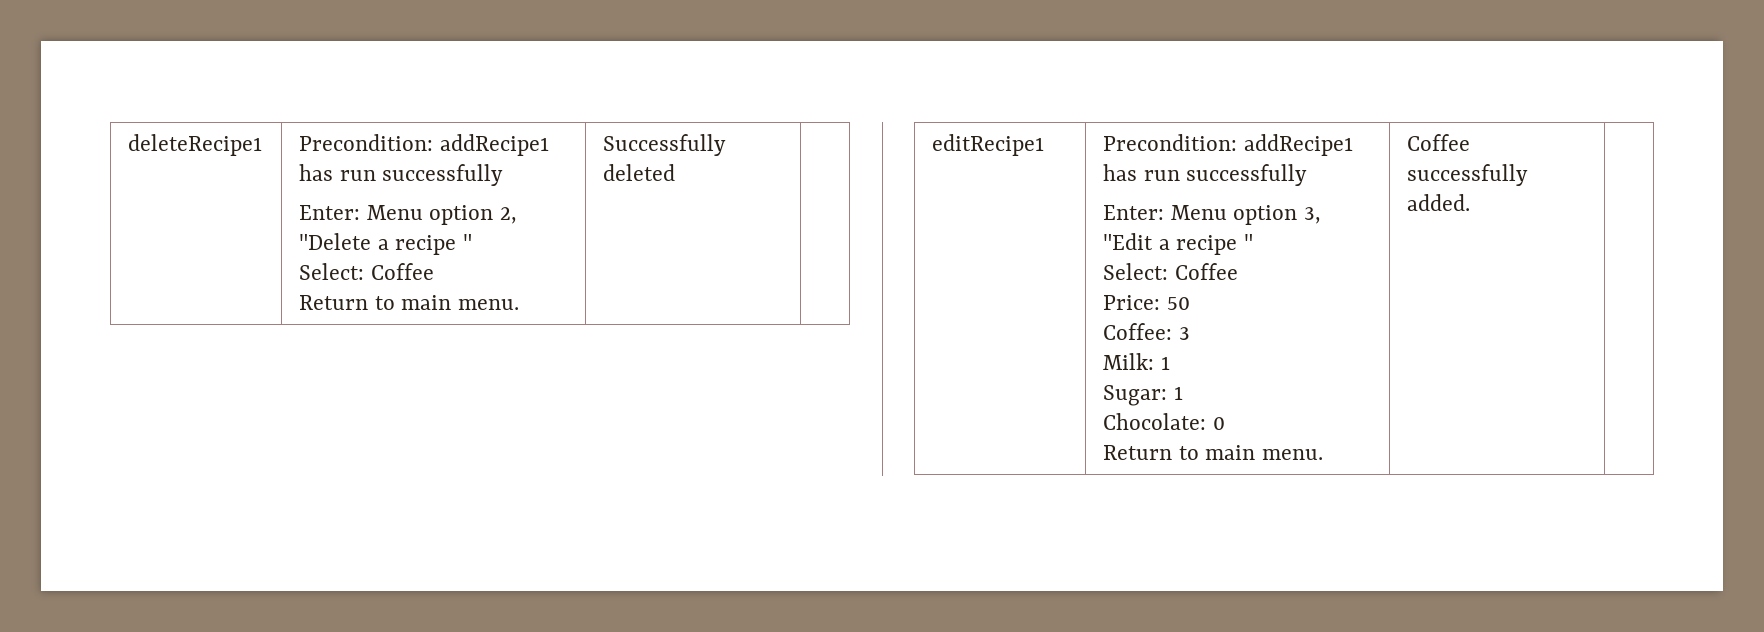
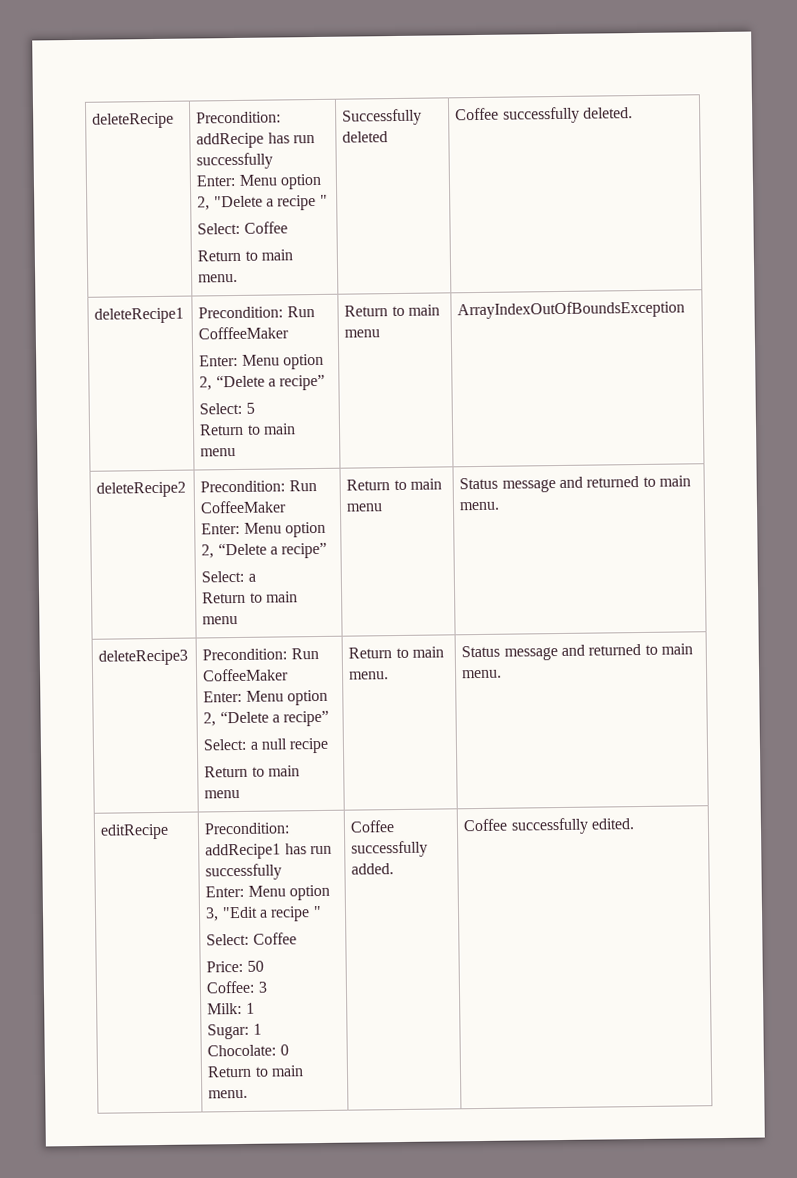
- deleteRecipe1 | Precondition: addRecipe1 has run successfully
+ deleteRecipe | Precondition: addRecipe has run successfully
  Enter: Menu option 2, "Delete a recipe "
  Select: Coffee
- Return to main menu. | Successfully deleted |
- editRecipe1 | Precondition: addRecipe1 has run successfully
+ Return to main menu. | Successfully deleted | Coffee successfully deleted.
+ deleteRecipe1 | Precondition: Run CofffeeMaker
+ Enter: Menu option 2, “Delete a recipe”
+ Select: 5
+ Return to main menu | Return to main menu | ArrayIndexOutOfBoundsException
+ deleteRecipe2 | Precondition: Run CoffeeMaker
+ Enter: Menu option 2, “Delete a recipe”
+ Select: a
+ Return to main menu | Return to main menu | Status message and returned to main menu.
+ deleteRecipe3 | Precondition: Run CoffeeMaker
+ Enter: Menu option 2, “Delete a recipe”
+ Select: a null recipe
+ Return to main menu | Return to main menu. | Status message and returned to main menu.
+ editRecipe | Precondition: addRecipe1 has run successfully
  Enter: Menu option 3, "Edit a recipe "
  Select: Coffee
  Price: 50
  Coffee: 3
  Milk: 1
  Sugar: 1
  Chocolate: 0
- Return to main menu. | Coffee successfully added. |
+ Return to main menu. | Coffee successfully added. | Coffee successfully edited.

